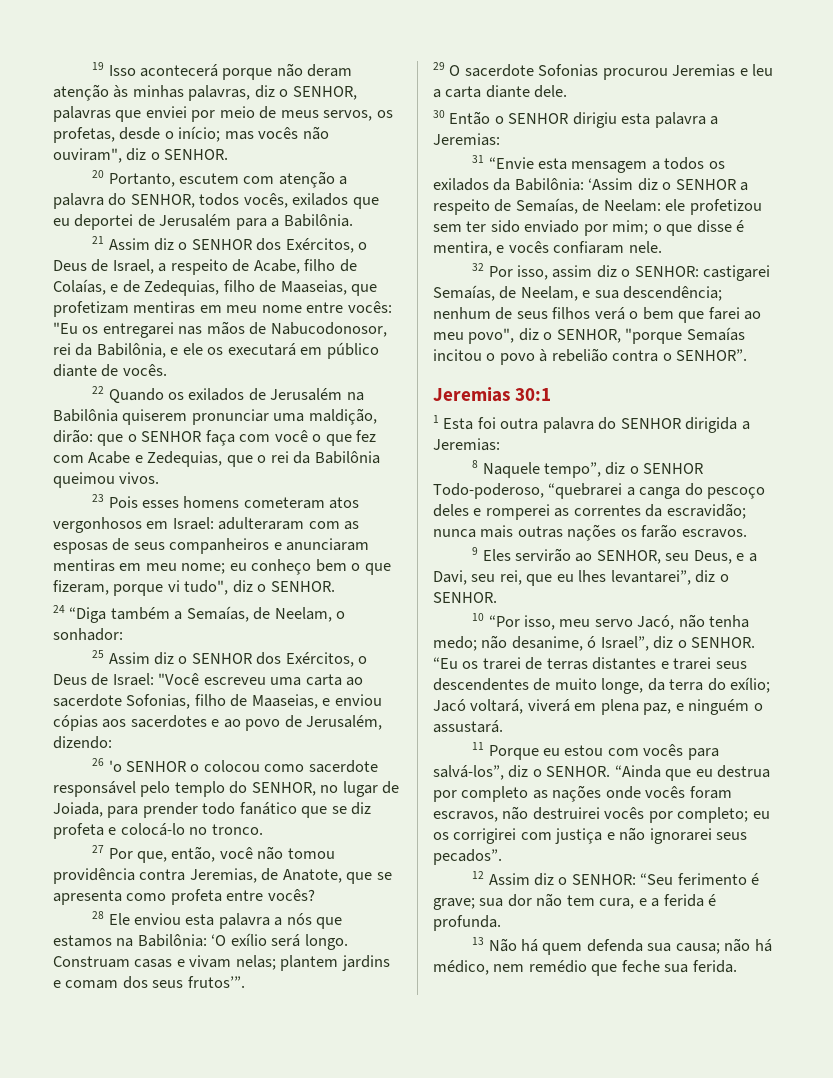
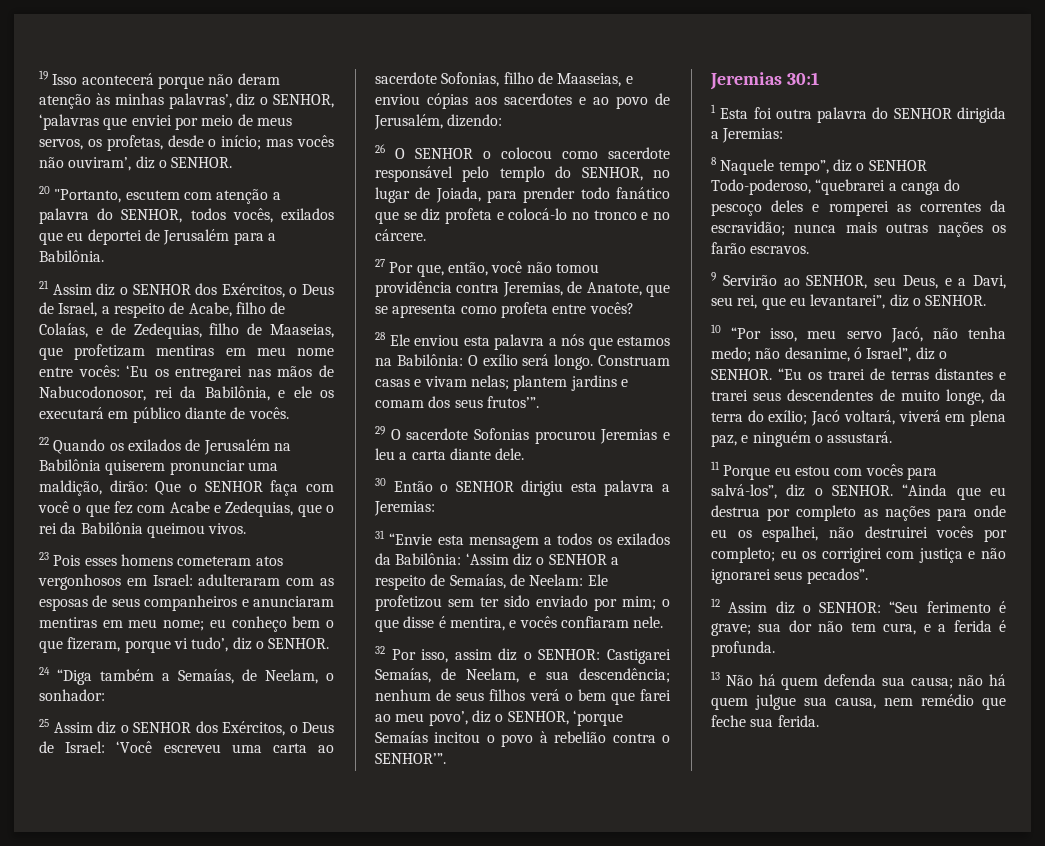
- 19 Isso acontecerá porque não deram atenção às minhas palavras, diz o SENHOR, palavras que enviei por meio de meus servos, os profetas, desde o início; mas vocês não ouviram", diz o SENHOR.
+ 19 Isso acontecerá porque não deram atenção às minhas palavras’, diz o SENHOR, ‘palavras que enviei por meio de meus servos, os profetas, desde o início; mas vocês não ouviram’, diz o SENHOR.
- 20 Portanto, escutem com atenção a palavra do SENHOR, todos vocês, exilados que eu deportei de Jerusalém para a Babilônia.
+ 20 "Portanto, escutem com atenção a palavra do SENHOR, todos vocês, exilados que eu deportei de Jerusalém para a Babilônia.
- 21 Assim diz o SENHOR dos Exércitos, o Deus de Israel, a respeito de Acabe, filho de Colaías, e de Zedequias, filho de Maaseias, que profetizam mentiras em meu nome entre vocês: "Eu os entregarei nas mãos de Nabucodonosor, rei da Babilônia, e ele os executará em público diante de vocês.
+ 21 Assim diz o SENHOR dos Exércitos, o Deus de Israel, a respeito de Acabe, filho de Colaías, e de Zedequias, filho de Maaseias, que profetizam mentiras em meu nome entre vocês: ‘Eu os entregarei nas mãos de Nabucodonosor, rei da Babilônia, e ele os executará em público diante de vocês.
- 22 Quando os exilados de Jerusalém na Babilônia quiserem pronunciar uma maldição, dirão: que o SENHOR faça com você o que fez com Acabe e Zedequias, que o rei da Babilônia queimou vivos.
+ 22 Quando os exilados de Jerusalém na Babilônia quiserem pronunciar uma maldição, dirão: Que o SENHOR faça com você o que fez com Acabe e Zedequias, que o rei da Babilônia queimou vivos.
- 23 Pois esses homens cometeram atos vergonhosos em Israel: adulteraram com as esposas de seus companheiros e anunciaram mentiras em meu nome; eu conheço bem o que fizeram, porque vi tudo", diz o SENHOR.
+ 23 Pois esses homens cometeram atos vergonhosos em Israel: adulteraram com as esposas de seus companheiros e anunciaram mentiras em meu nome; eu conheço bem o que fizeram, porque vi tudo’, diz o SENHOR.
- 25 Assim diz o SENHOR dos Exércitos, o Deus de Israel: "Você escreveu uma carta ao sacerdote Sofonias, filho de Maaseias, e enviou cópias aos sacerdotes e ao povo de Jerusalém, dizendo:
+ 25 Assim diz o SENHOR dos Exércitos, o Deus de Israel: ‘Você escreveu uma carta ao sacerdote Sofonias, filho de Maaseias, e enviou cópias aos sacerdotes e ao povo de Jerusalém, dizendo:
- 26 'o SENHOR o colocou como sacerdote responsável pelo templo do SENHOR, no lugar de Joiada, para prender todo fanático que se diz profeta e colocá-lo no tronco.
+ 26 O SENHOR o colocou como sacerdote responsável pelo templo do SENHOR, no lugar de Joiada, para prender todo fanático que se diz profeta e colocá-lo no tronco e no cárcere.
- 28 Ele enviou esta palavra a nós que estamos na Babilônia: ‘O exílio será longo.
+ 28 Ele enviou esta palavra a nós que estamos na Babilônia: O exílio será longo.
- 31 “Envie esta mensagem a todos os exilados da Babilônia: ‘Assim diz o SENHOR a respeito de Semaías, de Neelam: ele profetizou sem ter sido enviado por mim; o que disse é mentira, e vocês confiaram nele.
+ 31 “Envie esta mensagem a todos os exilados da Babilônia: ‘Assim diz o SENHOR a respeito de Semaías, de Neelam: Ele profetizou sem ter sido enviado por mim; o que disse é mentira, e vocês confiaram nele.
- 32 Por isso, assim diz o SENHOR: castigarei Semaías, de Neelam, e sua descendência; nenhum de seus filhos verá o bem que farei ao meu povo", diz o SENHOR, "porque Semaías incitou o povo à rebelião contra o SENHOR”.
+ 32 Por isso, assim diz o SENHOR: Castigarei Semaías, de Neelam, e sua descendência; nenhum de seus filhos verá o bem que farei ao meu povo’, diz o SENHOR, ‘porque Semaías incitou o povo à rebelião contra o SENHOR’”.
- 9 Eles servirão ao SENHOR, seu Deus, e a Davi, seu rei, que eu lhes levantarei”, diz o SENHOR.
+ 9 Servirão ao SENHOR, seu Deus, e a Davi, seu rei, que eu levantarei”, diz o SENHOR.
- “Ainda que eu destrua por completo as nações onde vocês foram escravos, não destruirei vocês por completo; eu os corrigirei com justiça e não ignorarei seus pecados”.
+ “Ainda que eu destrua por completo as nações para onde eu os espalhei, não destruirei vocês por completo; eu os corrigirei com justiça e não ignorarei seus pecados”.
- 13 Não há quem defenda sua causa; não há médico, nem remédio que feche sua ferida.
+ 13 Não há quem defenda sua causa; não há quem julgue sua causa, nem remédio que feche sua ferida.

